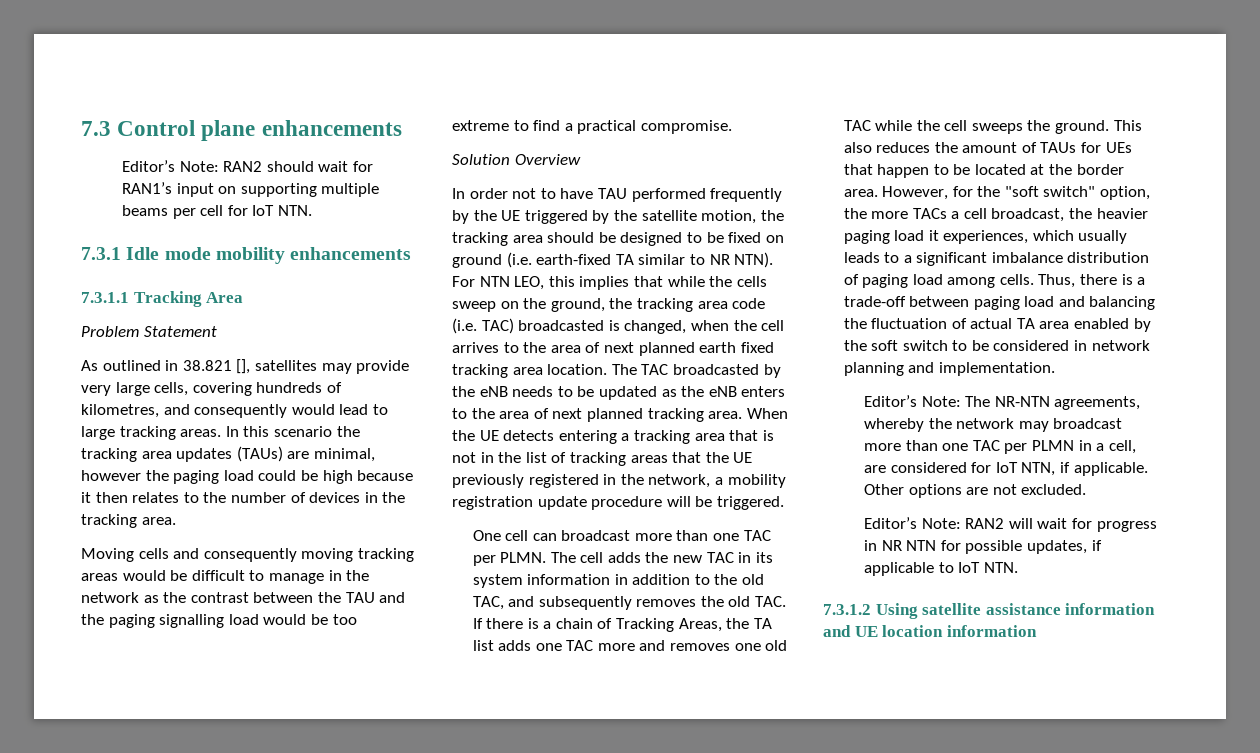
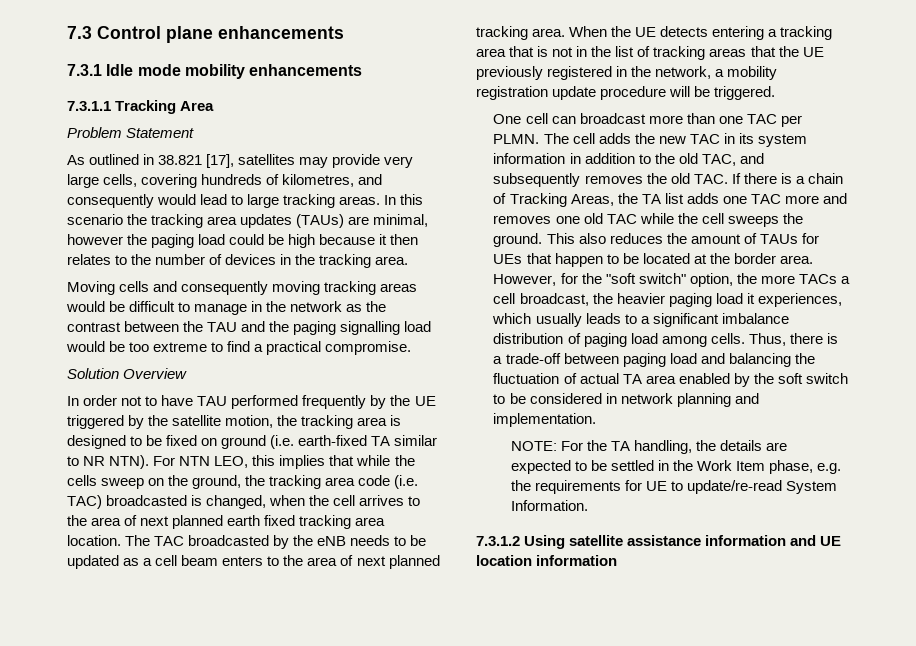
- Editor’s Note: RAN2 should wait for RAN1’s input on supporting multiple beams per cell for IoT NTN.
- As outlined in 38.821 [], satellites may provide very large cells, covering hundreds of kilometres, and consequently would lead to large tracking areas.
+ As outlined in 38.821 [17], satellites may provide very large cells, covering hundreds of kilometres, and consequently would lead to large tracking areas.
- In order not to have TAU performed frequently by the UE triggered by the satellite motion, the tracking area should be designed to be fixed on ground (i.e. earth-fixed TA similar to NR NTN).
+ In order not to have TAU performed frequently by the UE triggered by the satellite motion, the tracking area is designed to be fixed on ground (i.e. earth-fixed TA similar to NR NTN).
- The TAC broadcasted by the eNB needs to be updated as the eNB enters to the area of next planned tracking area.
+ The TAC broadcasted by the eNB needs to be updated as a cell beam enters to the area of next planned tracking area.
- Editor’s Note: The NR-NTN agreements, whereby the network may broadcast more than one TAC per PLMN in a cell, are considered for IoT NTN, if applicable. Other options are not excluded.
- Editor’s Note: RAN2 will wait for progress in NR NTN for possible updates, if applicable to IoT NTN.
+ NOTE: For the TA handling, the details are expected to be settled in the Work Item phase, e.g. the requirements for UE to update/re-read System Information.

